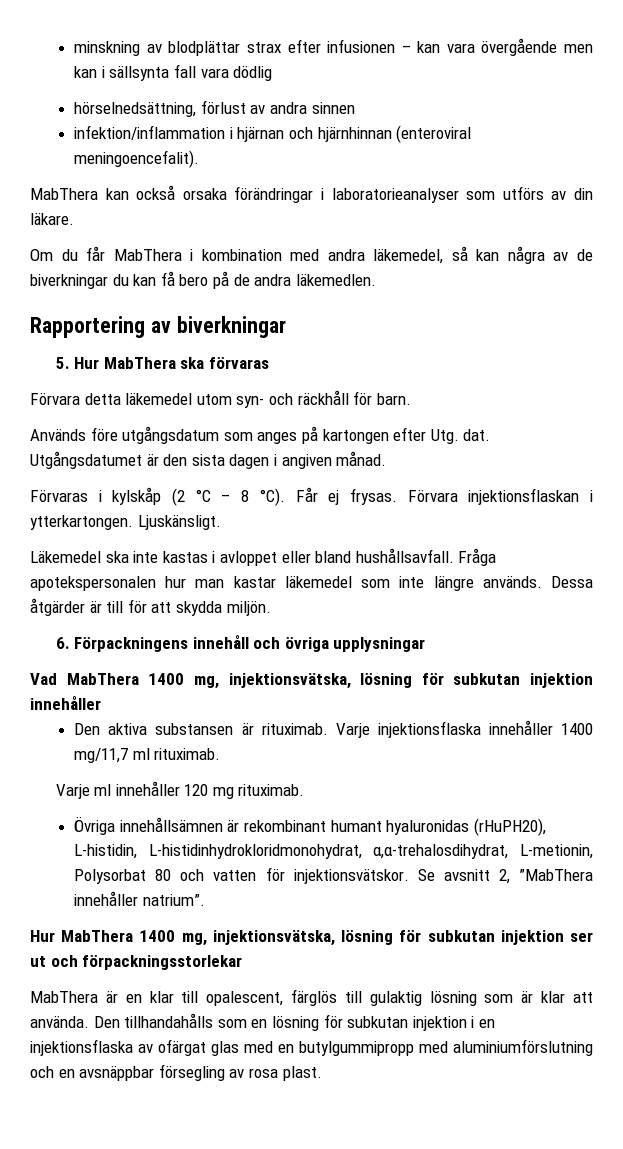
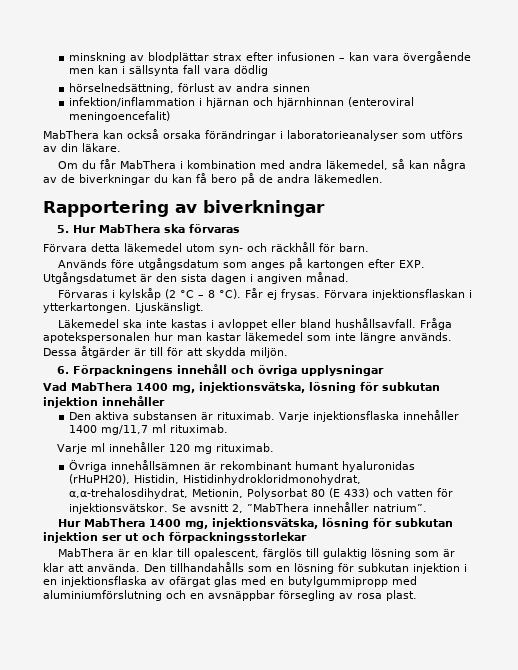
- infektion/inflammation i hjärnan och hjärnhinnan (enteroviral meningoencefalit).
+ infektion/inflammation i hjärnan och hjärnhinnan (enteroviral meningoencefalit)
- Används före utgångsdatum som anges på kartongen efter Utg. dat. Utgångsdatumet är den sista dagen i angiven månad.
+ Används före utgångsdatum som anges på kartongen efter EXP. Utgångsdatumet är den sista dagen i angiven månad.
- Övriga innehållsämnen är rekombinant humant hyaluronidas (rHuPH20), L-histidin, L-histidinhydrokloridmonohydrat, α,α-trehalosdihydrat, L-metionin, Polysorbat 80 och vatten för injektionsvätskor.
+ Övriga innehållsämnen är rekombinant humant hyaluronidas (rHuPH20), Histidin, Histidinhydrokloridmonohydrat, α,α-trehalosdihydrat, Metionin, Polysorbat 80 (E 433) och vatten för injektionsvätskor.

